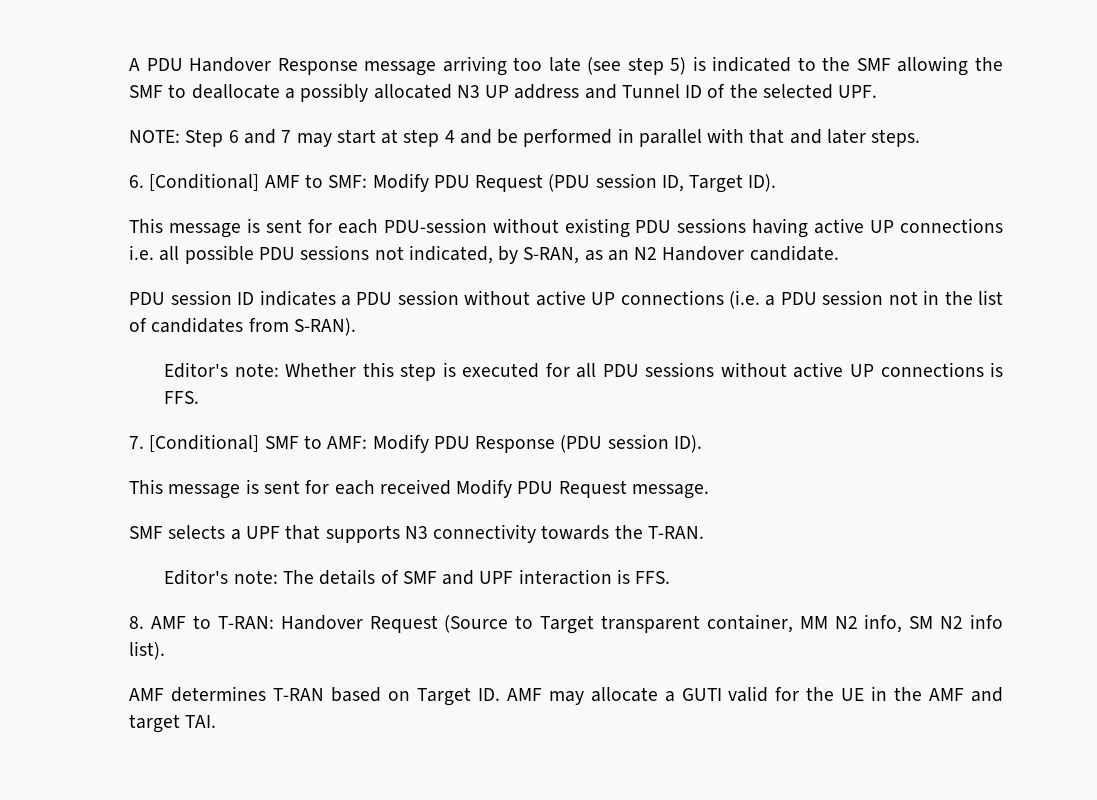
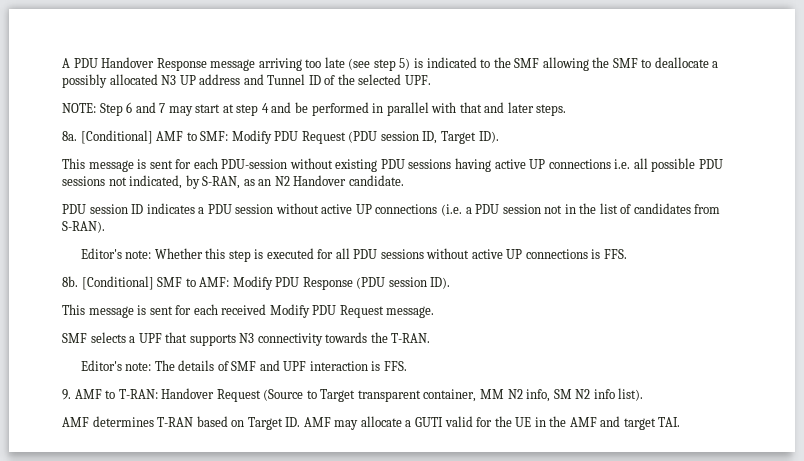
- 6. [Conditional] AMF to SMF: Modify PDU Request (PDU session ID, Target ID).
+ 8a. [Conditional] AMF to SMF: Modify PDU Request (PDU session ID, Target ID).
- 7. [Conditional] SMF to AMF: Modify PDU Response (PDU session ID).
+ 8b. [Conditional] SMF to AMF: Modify PDU Response (PDU session ID).
- 8. AMF to T-RAN: Handover Request (Source to Target transparent container, MM N2 info, SM N2 info list).
+ 9. AMF to T-RAN: Handover Request (Source to Target transparent container, MM N2 info, SM N2 info list).

